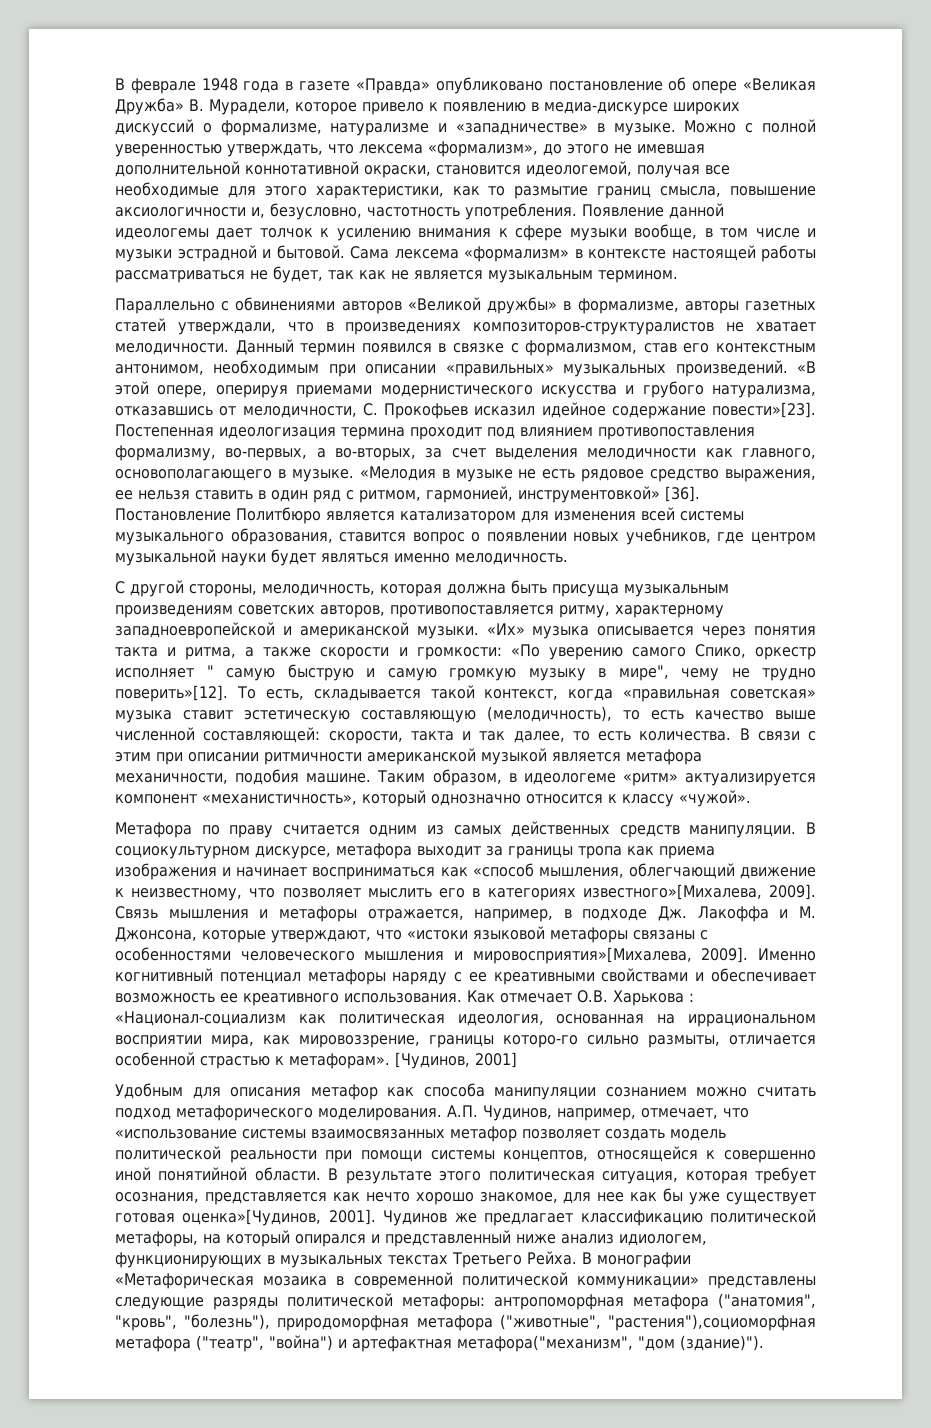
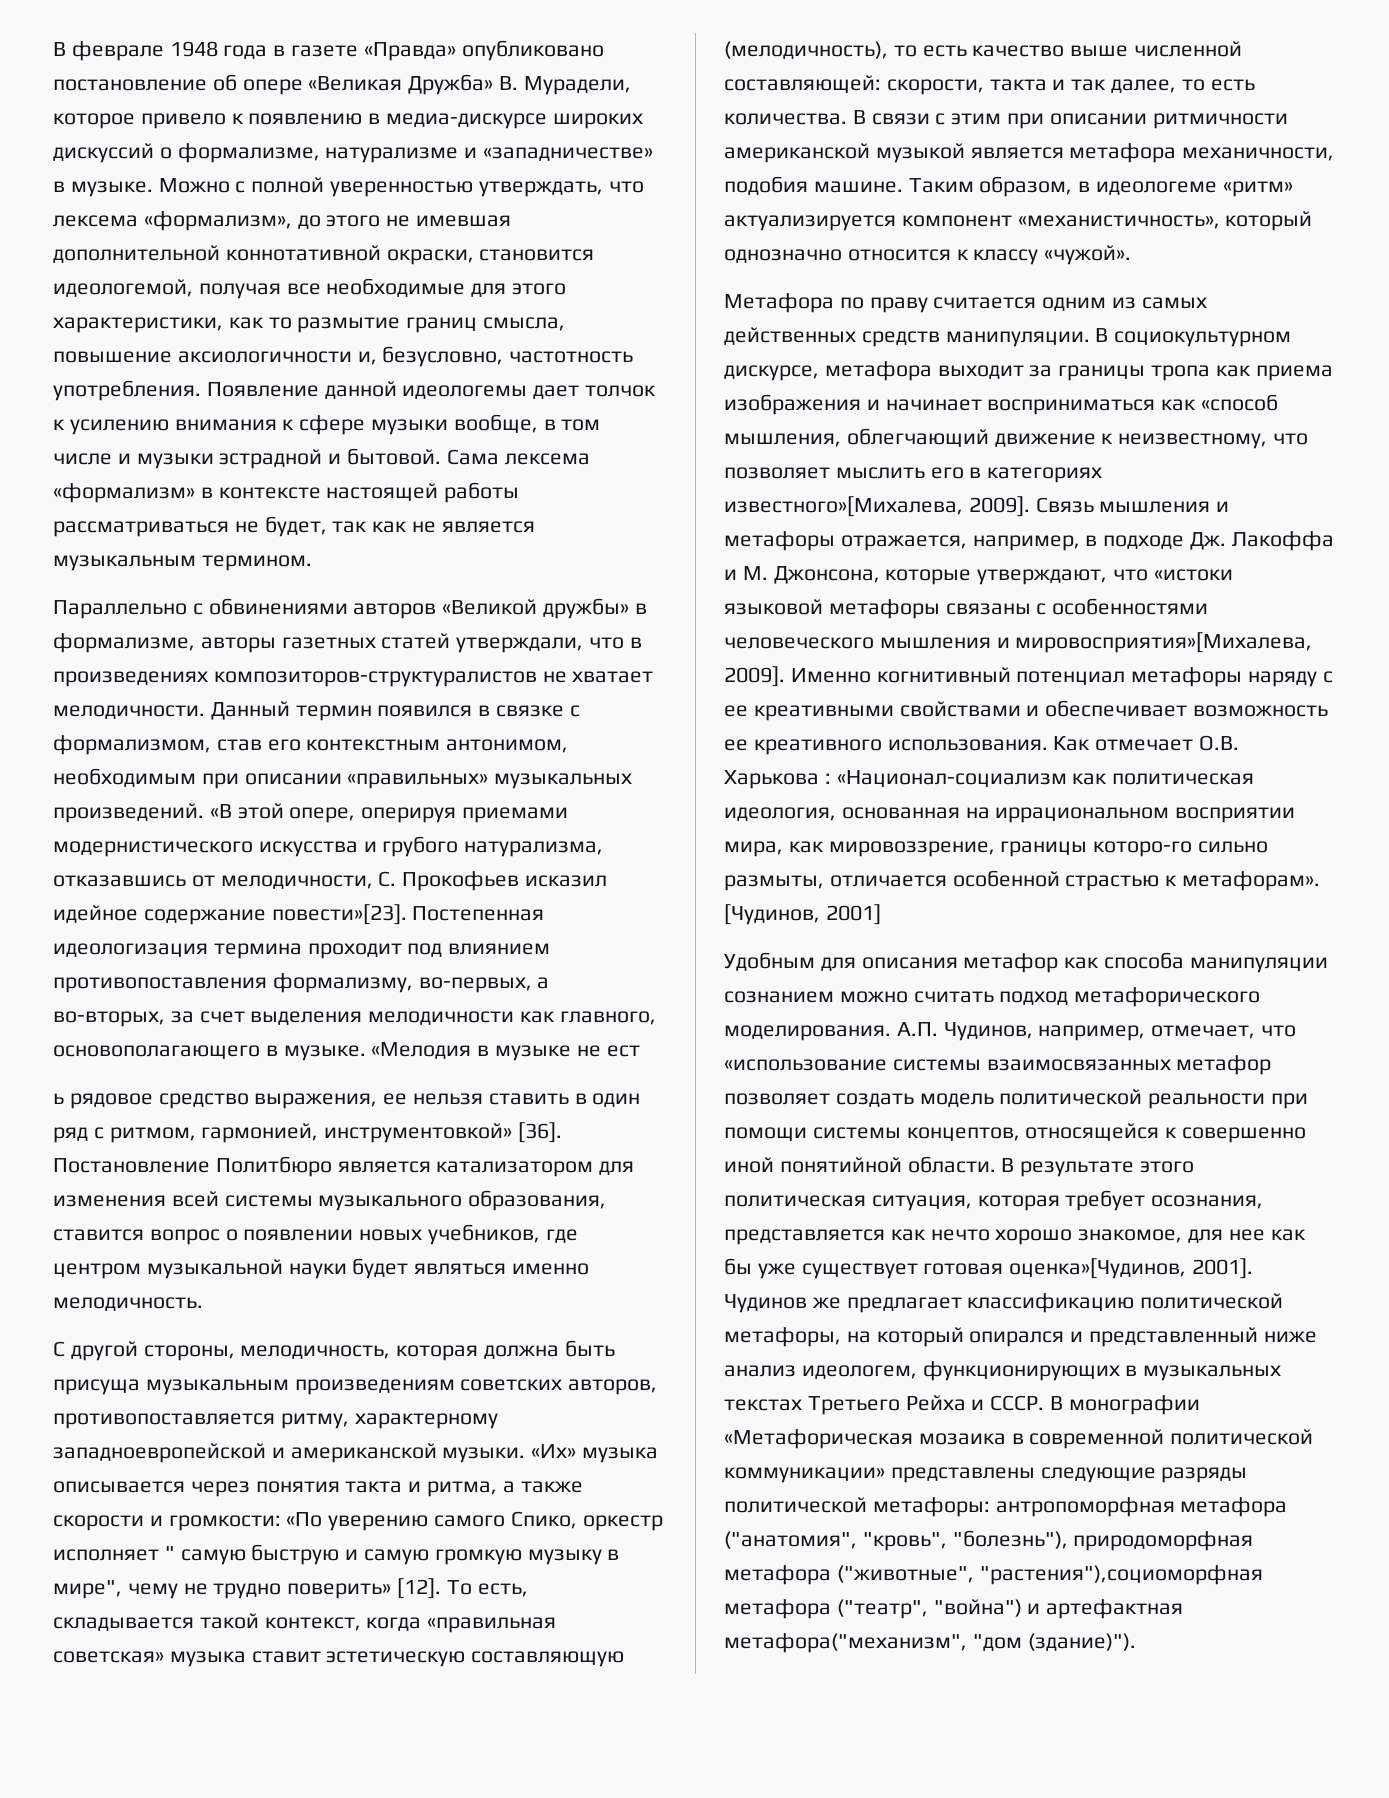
- «Мелодия в музыке не есть рядовое средство выражения, ее нельзя ставить в один ряд с ритмом, гармонией, инструментовкой» [36].
+ «Мелодия в музыке не ест
+ ь рядовое средство выражения, ее нельзя ставить в один ряд с ритмом, гармонией, инструментовкой» [36].
- «Их» музыка описывается через понятия такта и ритма, а также скорости и громкости: «По уверению самого Спико, оркестр исполняет " самую быструю и самую громкую музыку в мире", чему не трудно поверить»[12].
+ «Их» музыка описывается через понятия такта и ритма, а также скорости и громкости: «По уверению самого Спико, оркестр исполняет " самую быструю и самую громкую музыку в мире", чему не трудно поверить» [12].
- Чудинов же предлагает классификацию политической метафоры, на который опирался и представленный ниже анализ идиологем, функционирующих в музыкальных текстах Третьего Рейха.
+ Чудинов же предлагает классификацию политической метафоры, на который опирался и представленный ниже анализ идеологем, функционирующих в музыкальных текстах Третьего Рейха и СССР.

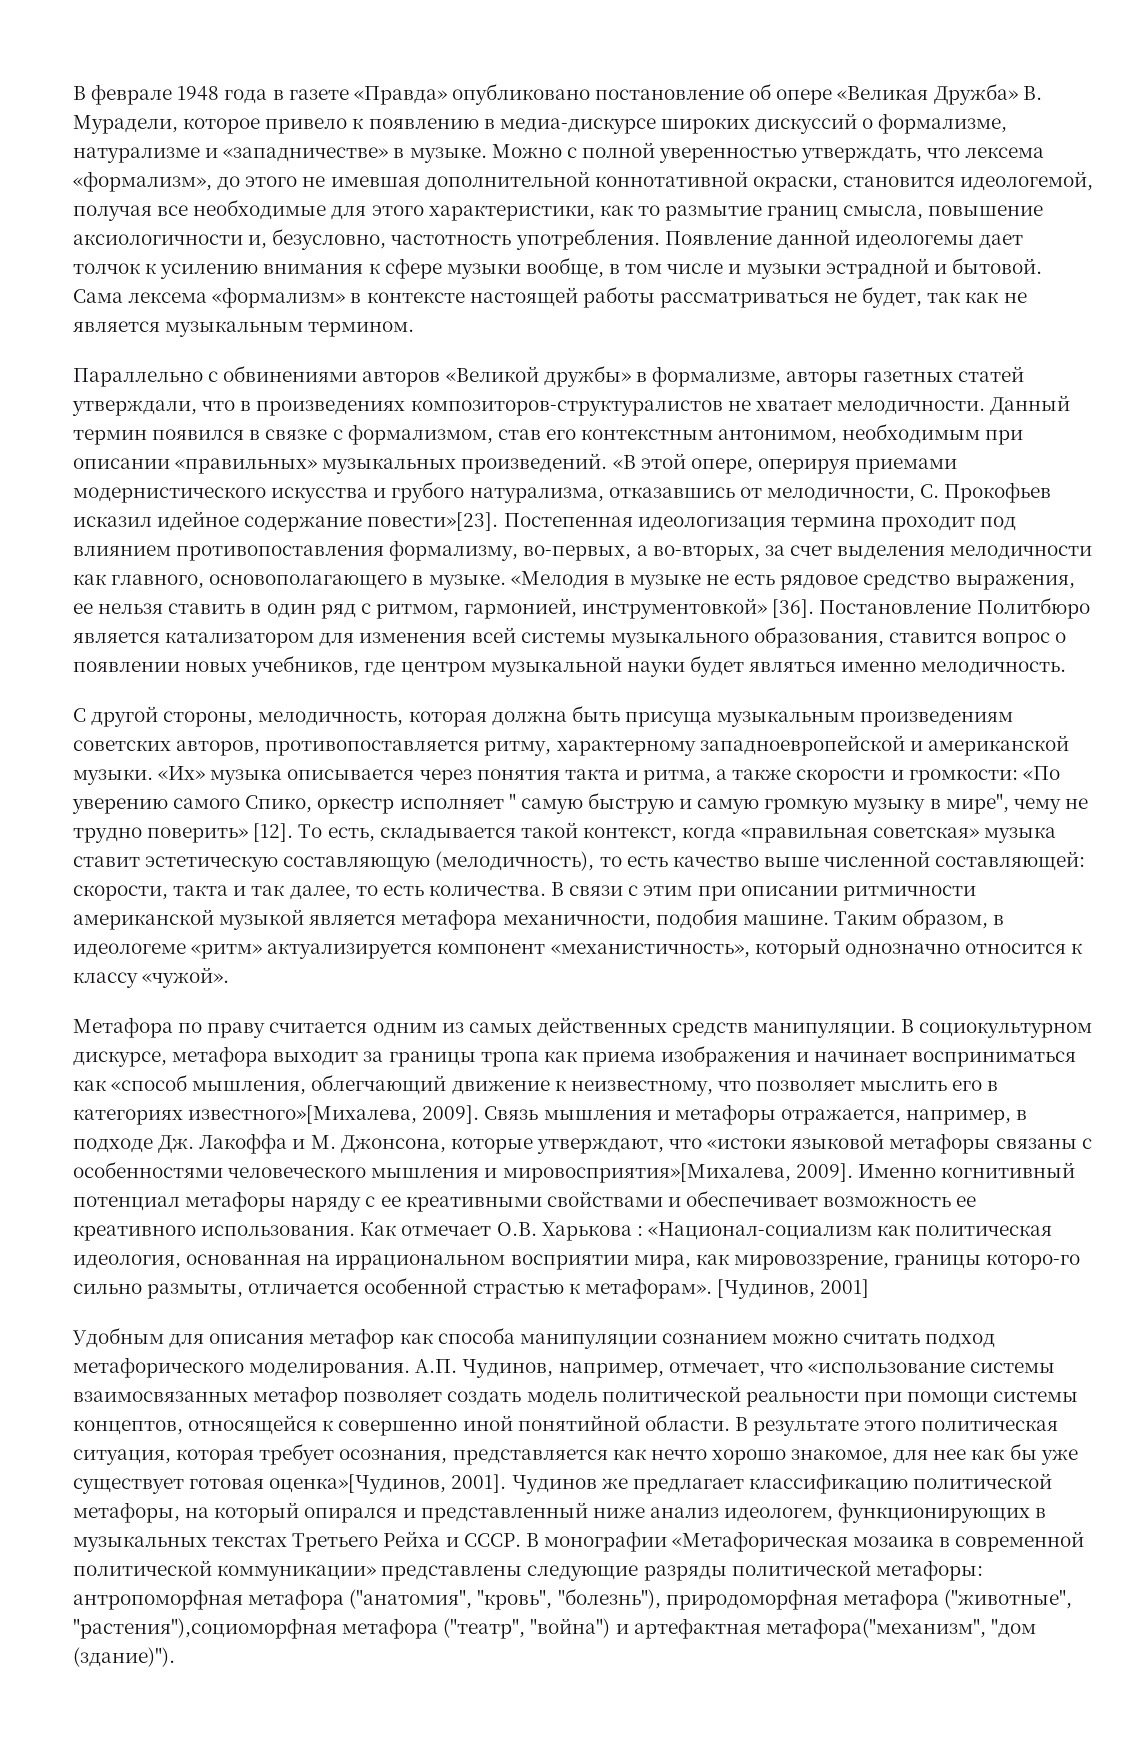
- «Мелодия в музыке не ест
- ь рядовое средство выражения, ее нельзя ставить в один ряд с ритмом, гармонией, инструментовкой» [36].
+ «Мелодия в музыке не есть рядовое средство выражения, ее нельзя ставить в один ряд с ритмом, гармонией, инструментовкой» [36].

